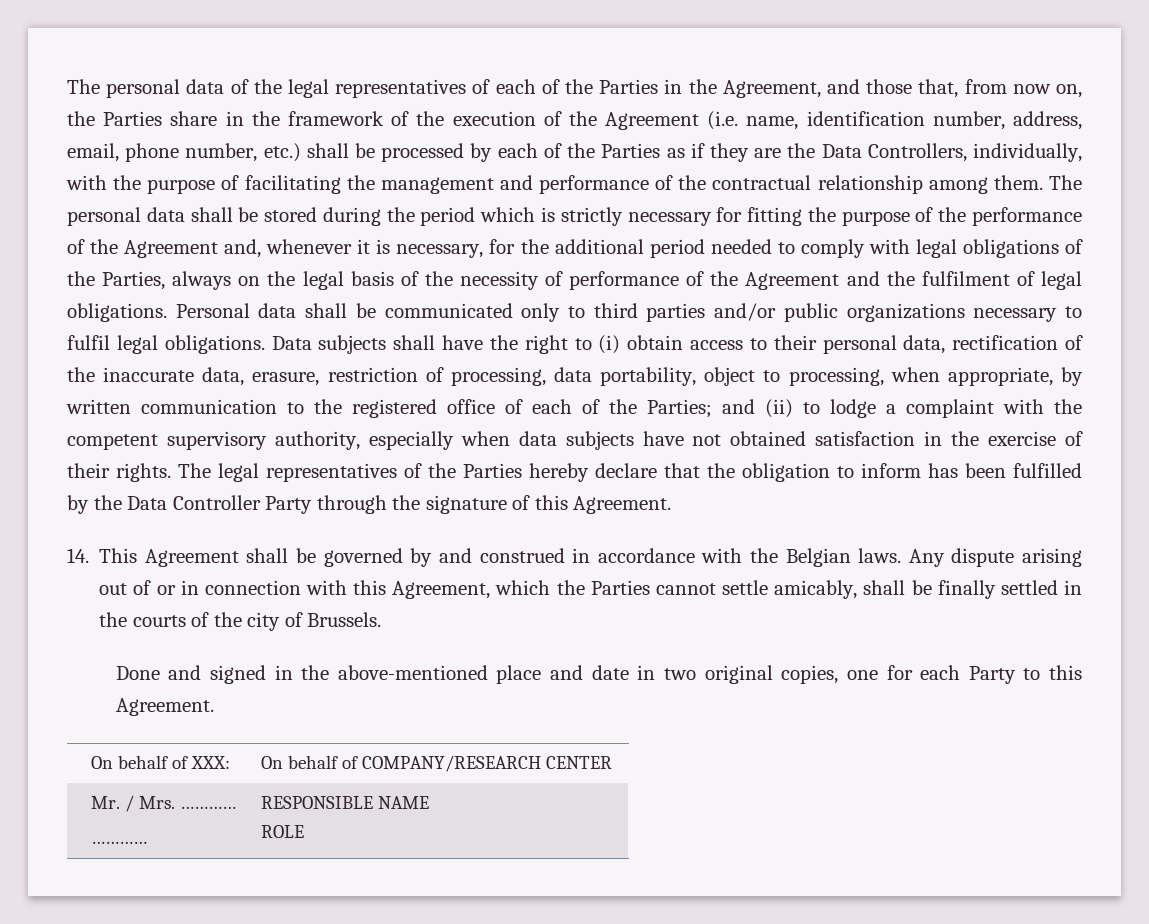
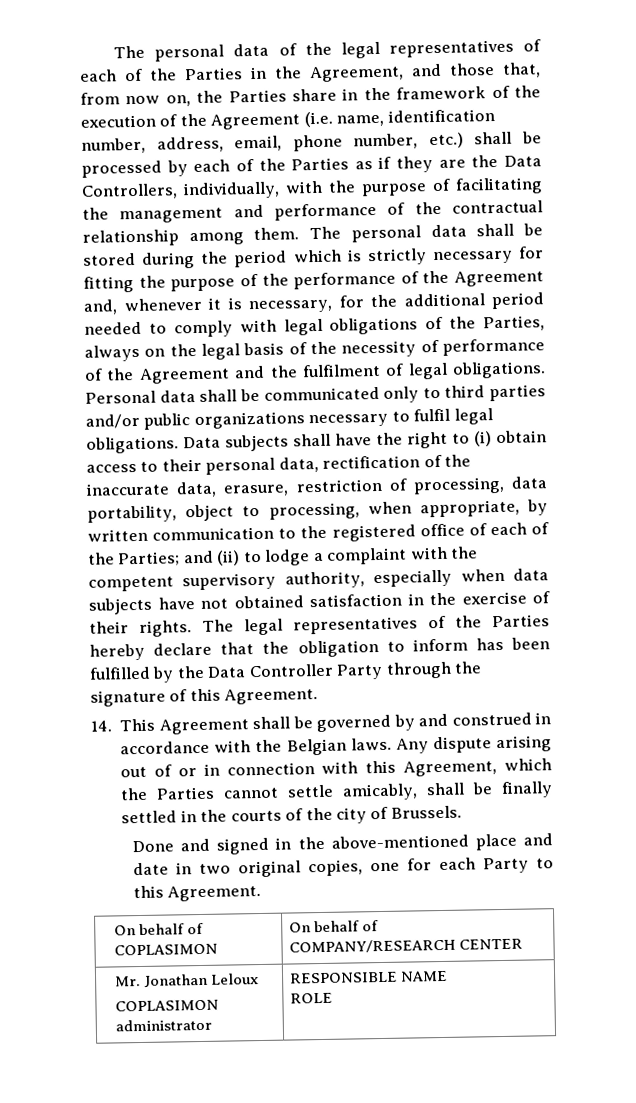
- On behalf of XXX: | On behalf of COMPANY/RESEARCH CENTER
+ On behalf of COPLASIMON | On behalf of COMPANY/RESEARCH CENTER
- Mr. / Mrs. …………
- ………… | RESPONSIBLE NAME
+ Mr. Jonathan Leloux
+ COPLASIMON administrator | RESPONSIBLE NAME

